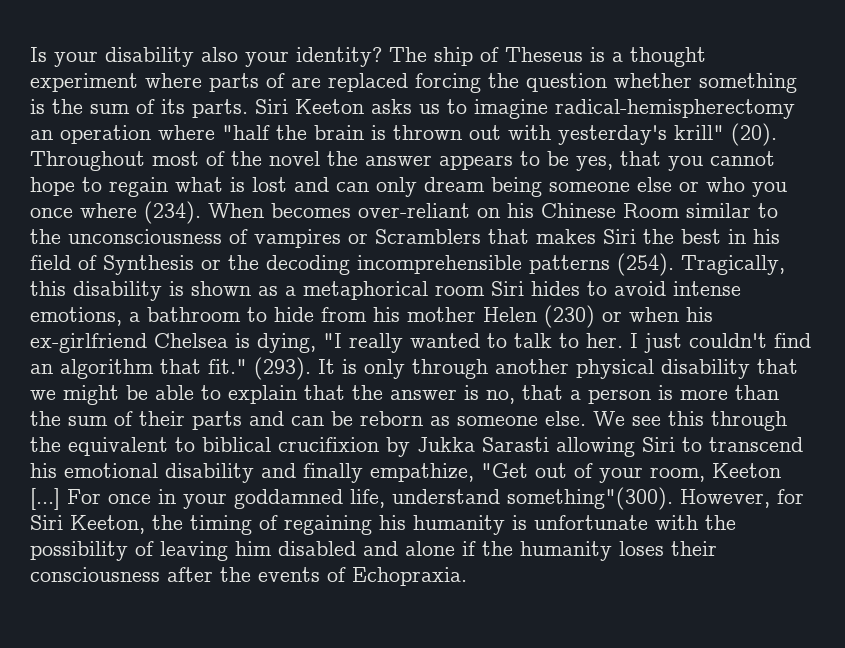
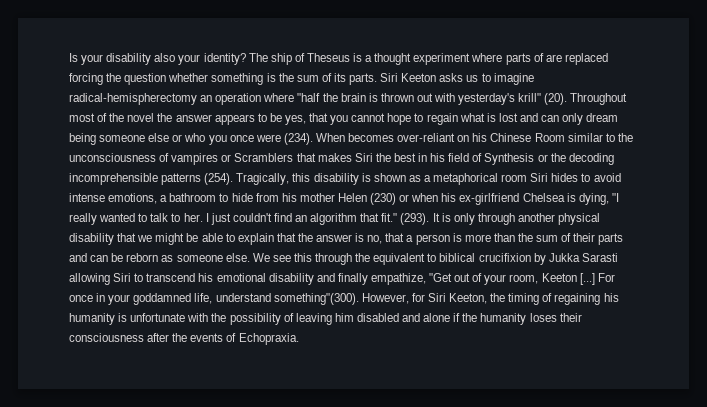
- Throughout most of the novel the answer appears to be yes, that you cannot hope to regain what is lost and can only dream being someone else or who you once where (234).
+ Throughout most of the novel the answer appears to be yes, that you cannot hope to regain what is lost and can only dream being someone else or who you once were (234).

